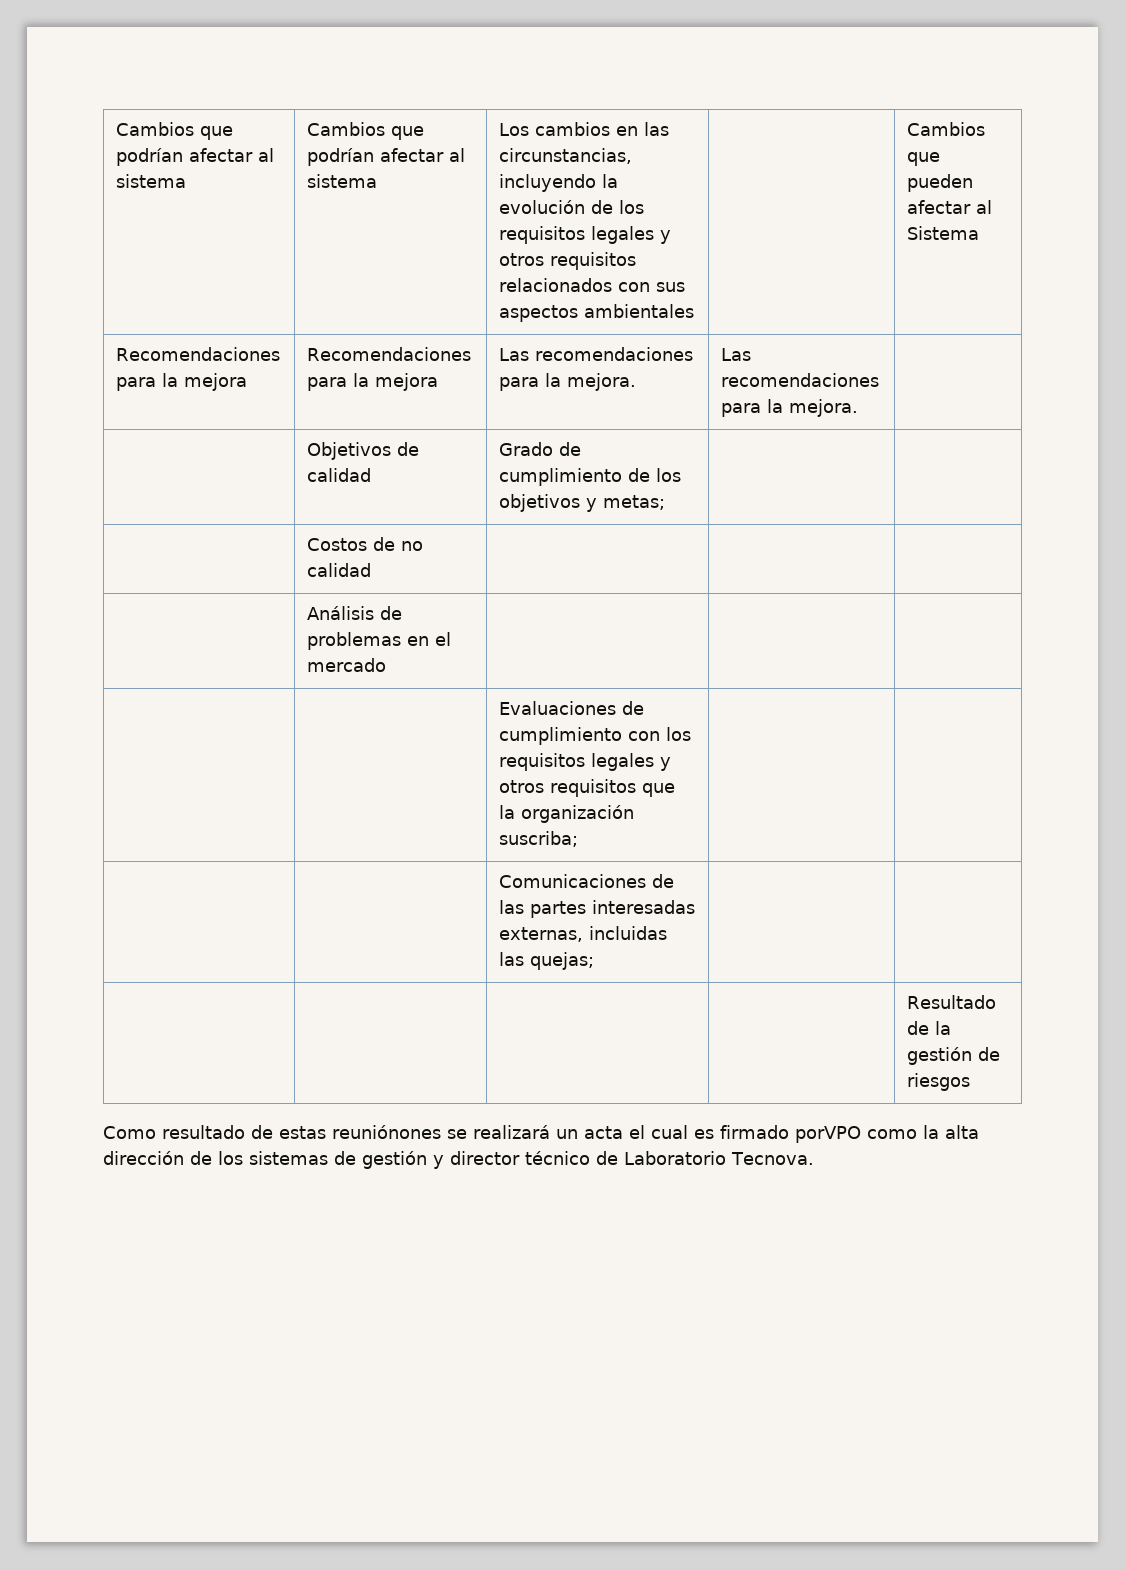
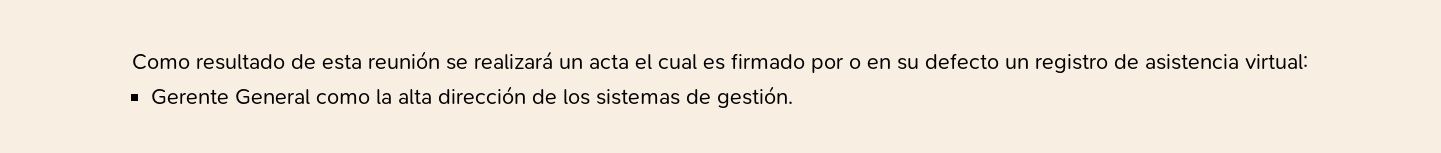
- Cambios que podrían afectar al sistema | Cambios que podrían afectar al sistema | Los cambios en las circunstancias, incluyendo la evolución de los requisitos legales y otros requisitos relacionados con sus aspectos ambientales | | Cambios que pueden afectar al Sistema
- Recomendaciones para la mejora | Recomendaciones para la mejora | Las recomendaciones para la mejora. | Las recomendaciones para la mejora. |
- | Objetivos de calidad | Grado de cumplimiento de los objetivos y metas; | |
- | Costos de no calidad | | |
- | Análisis de problemas en el mercado | | |
- | | Evaluaciones de cumplimiento con los requisitos legales y otros requisitos que la organización suscriba; | |
- | | Comunicaciones de las partes interesadas externas, incluidas las quejas; | |
- | | | | Resultado de la gestión de riesgos
- Como resultado de estas reuniónones se realizará un acta el cual es firmado porVPO como la alta dirección de los sistemas de gestión y director técnico de Laboratorio Tecnova.
+ Como resultado de esta reunión se realizará un acta el cual es firmado por o en su defecto un registro de asistencia virtual:
+ Gerente General como la alta dirección de los sistemas de gestión.

